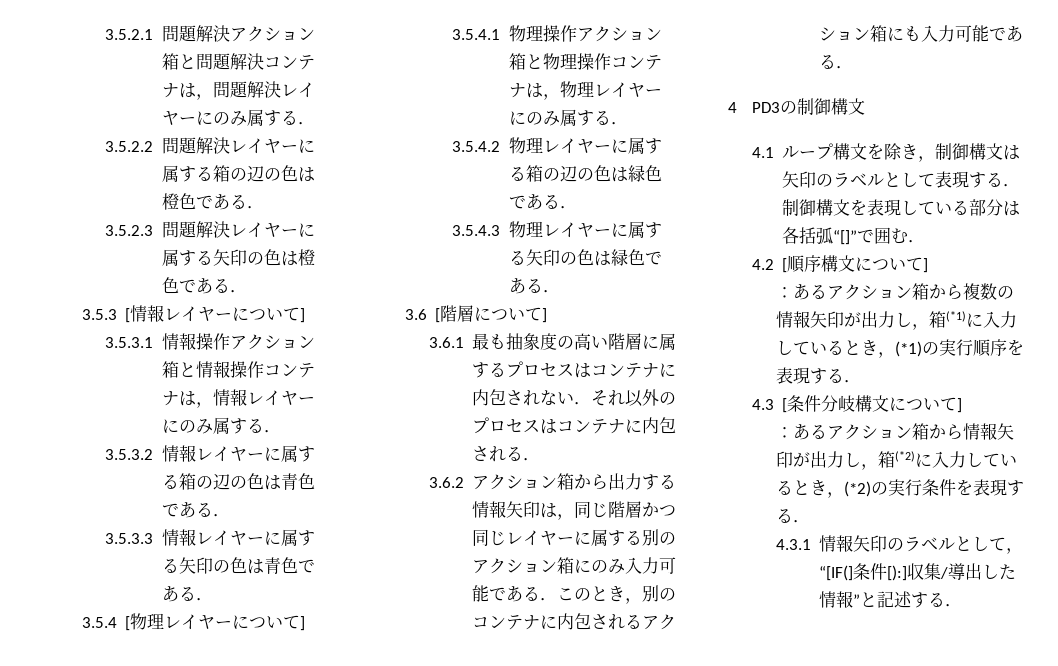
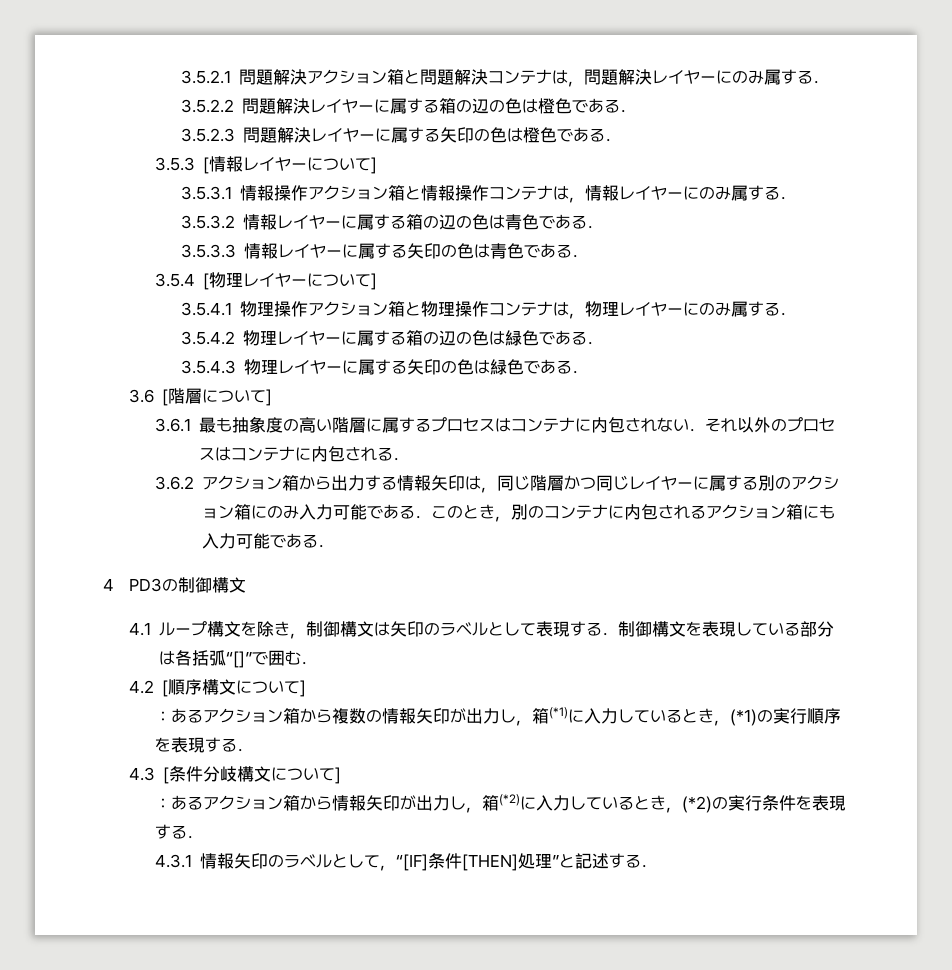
- 4.3.1情報矢印のラベルとして，“[IF(]条件[):]収集/導出した情報”と記述する．
+ 4.3.1情報矢印のラベルとして，“[IF]条件[THEN]処理”と記述する．

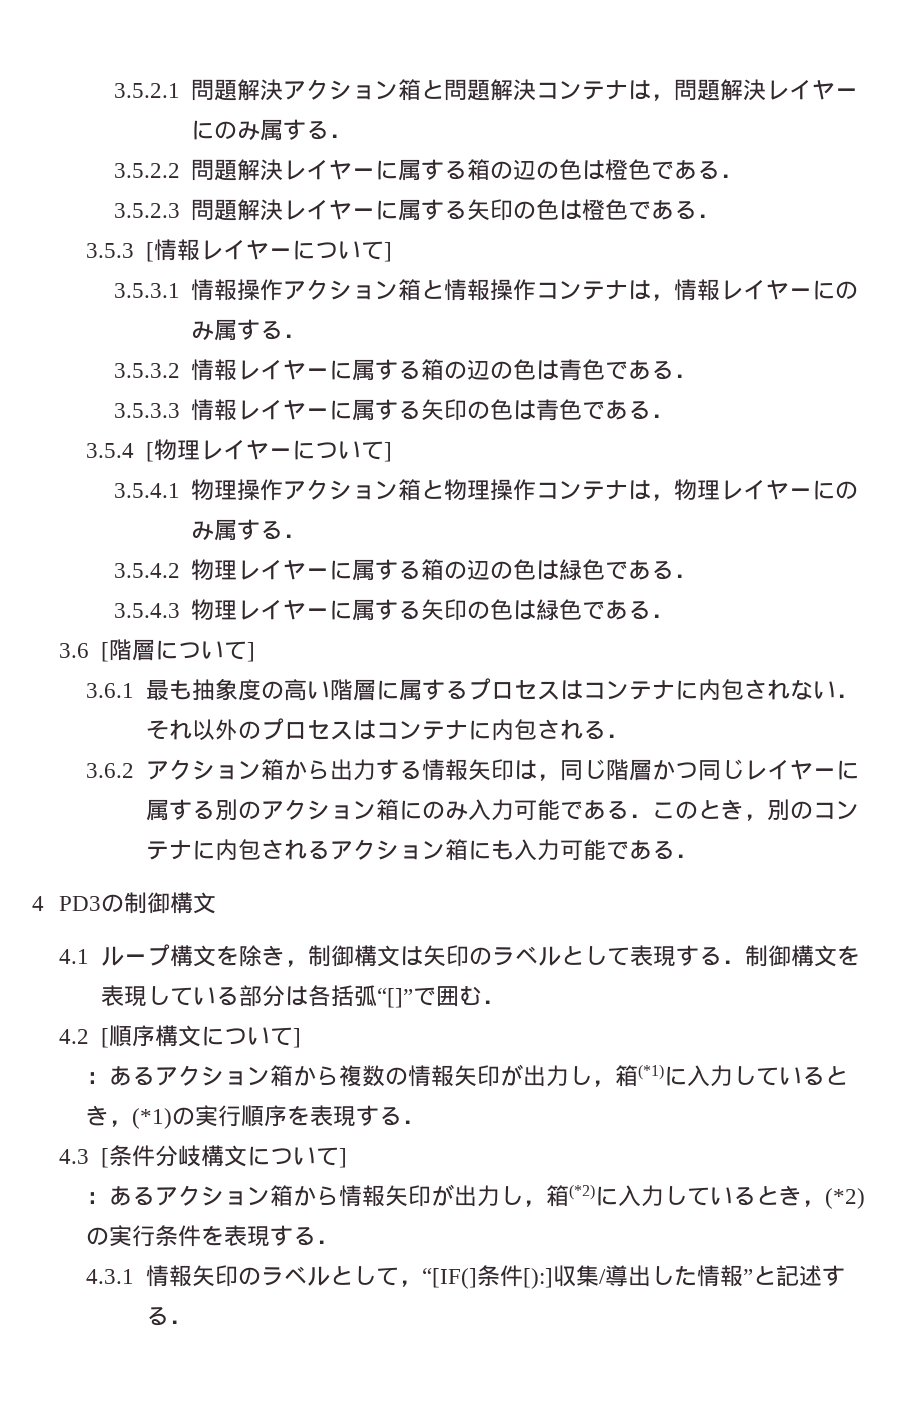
- 4.3.1情報矢印のラベルとして，“[IF]条件[THEN]処理”と記述する．
+ 4.3.1情報矢印のラベルとして，“[IF(]条件[):]収集/導出した情報”と記述する．

